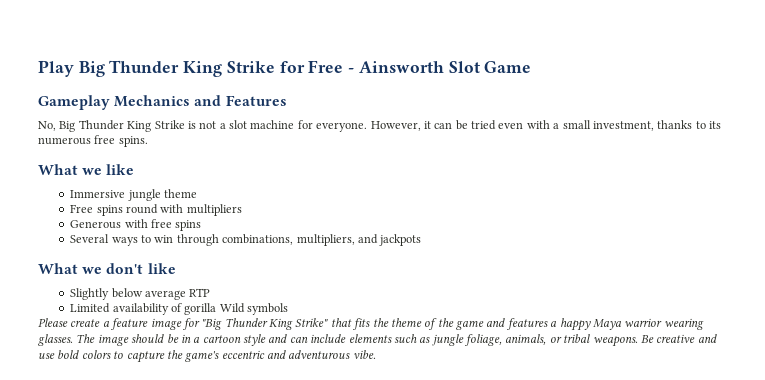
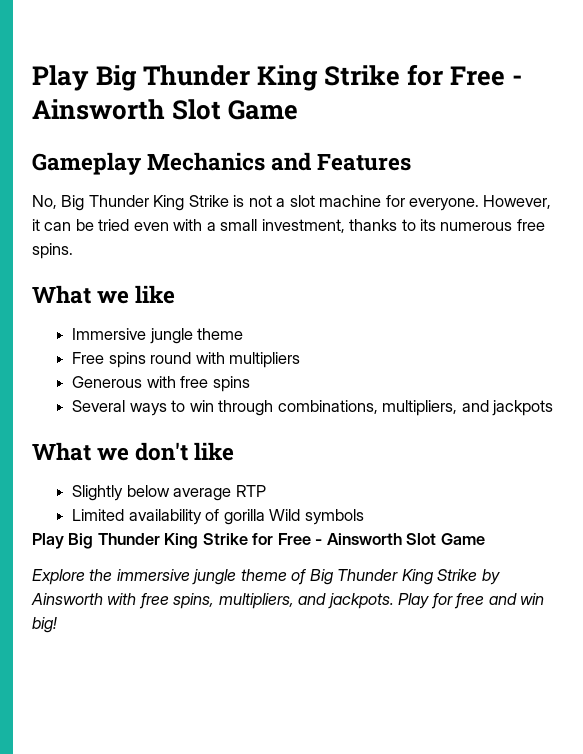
  Limited availability of gorilla Wild symbols
- Please create a feature image for "Big Thunder King Strike" that fits the theme of the game and features a happy Maya warrior wearing glasses. The image should be in a cartoon style and can include elements such as jungle foliage, animals, or tribal weapons. Be creative and use bold colors to capture the game's eccentric and adventurous vibe.
+ Play Big Thunder King Strike for Free - Ainsworth Slot Game
+ Explore the immersive jungle theme of Big Thunder King Strike by Ainsworth with free spins, multipliers, and jackpots. Play for free and win big!

